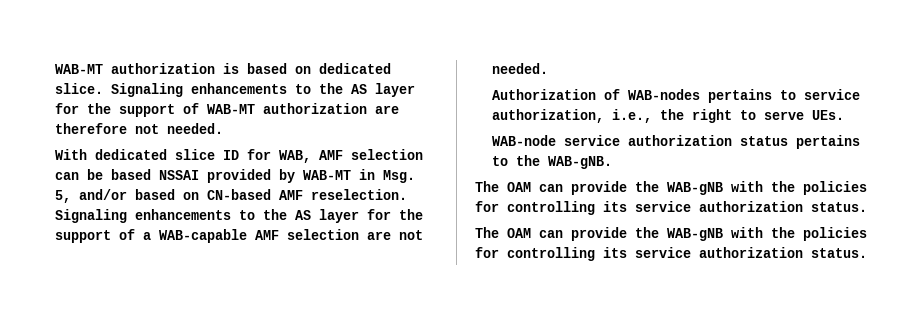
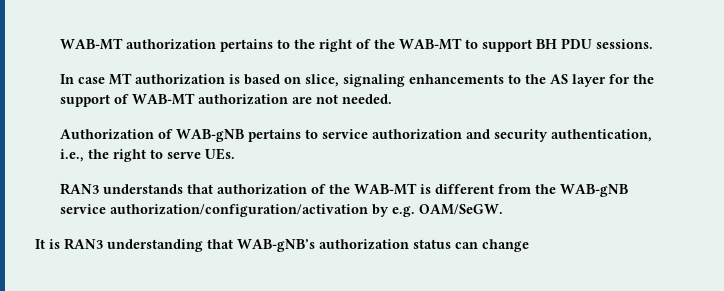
- WAB-MT authorization is based on dedicated slice. Signaling enhancements to the AS layer for the support of WAB-MT authorization are therefore not needed.
- With dedicated slice ID for WAB, AMF selection can be based NSSAI provided by WAB-MT in Msg. 5, and/or based on CN-based AMF reselection. Signaling enhancements to the AS layer for the support of a WAB-capable AMF selection are not needed.
+ WAB-MT authorization pertains to the right of the WAB-MT to support BH PDU sessions.
+ In case MT authorization is based on slice, signaling enhancements to the AS layer for the support of WAB-MT authorization are not needed.
- Authorization of WAB-nodes pertains to service authorization, i.e., the right to serve UEs.
+ Authorization of WAB-gNB pertains to service authorization and security authentication, i.e., the right to serve UEs.
- WAB-node service authorization status pertains to the WAB-gNB.
- The OAM can provide the WAB-gNB with the policies for controlling its service authorization status.
- The OAM can provide the WAB-gNB with the policies for controlling its service authorization status.
+ RAN3 understands that authorization of the WAB-MT is different from the WAB-gNB service authorization/configuration/activation by e.g. OAM/SeGW.
+ It is RAN3 understanding that WAB-gNB’s authorization status can change

